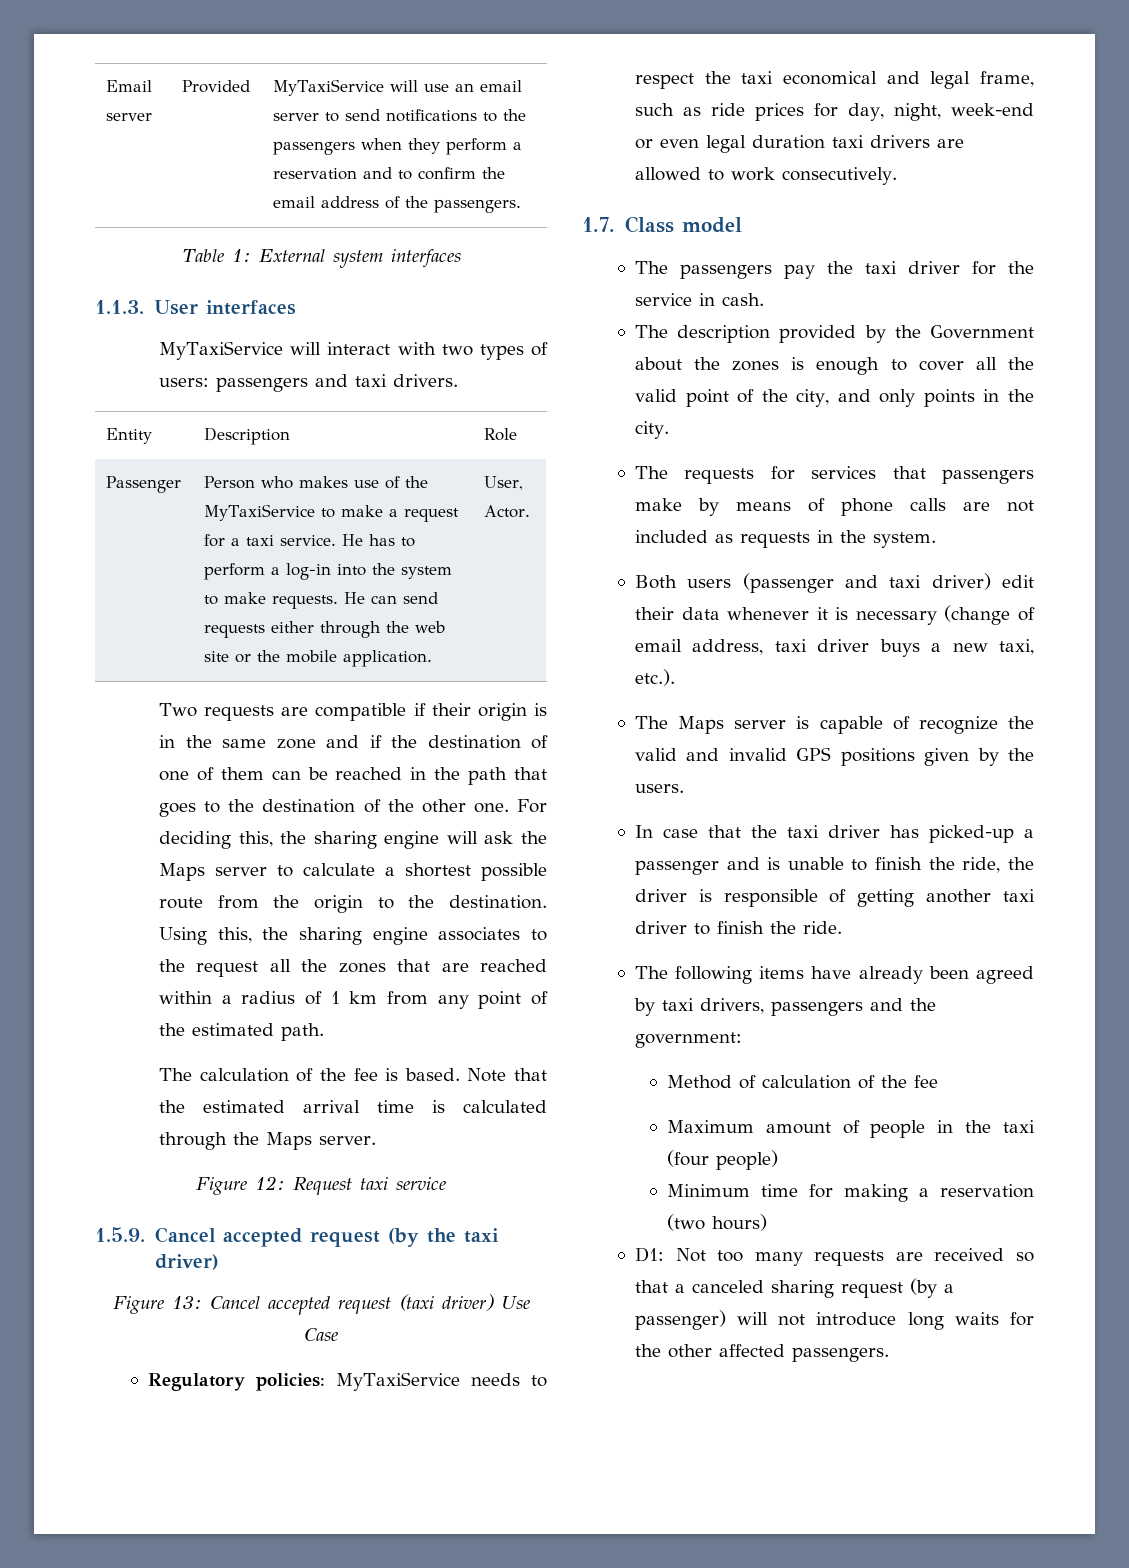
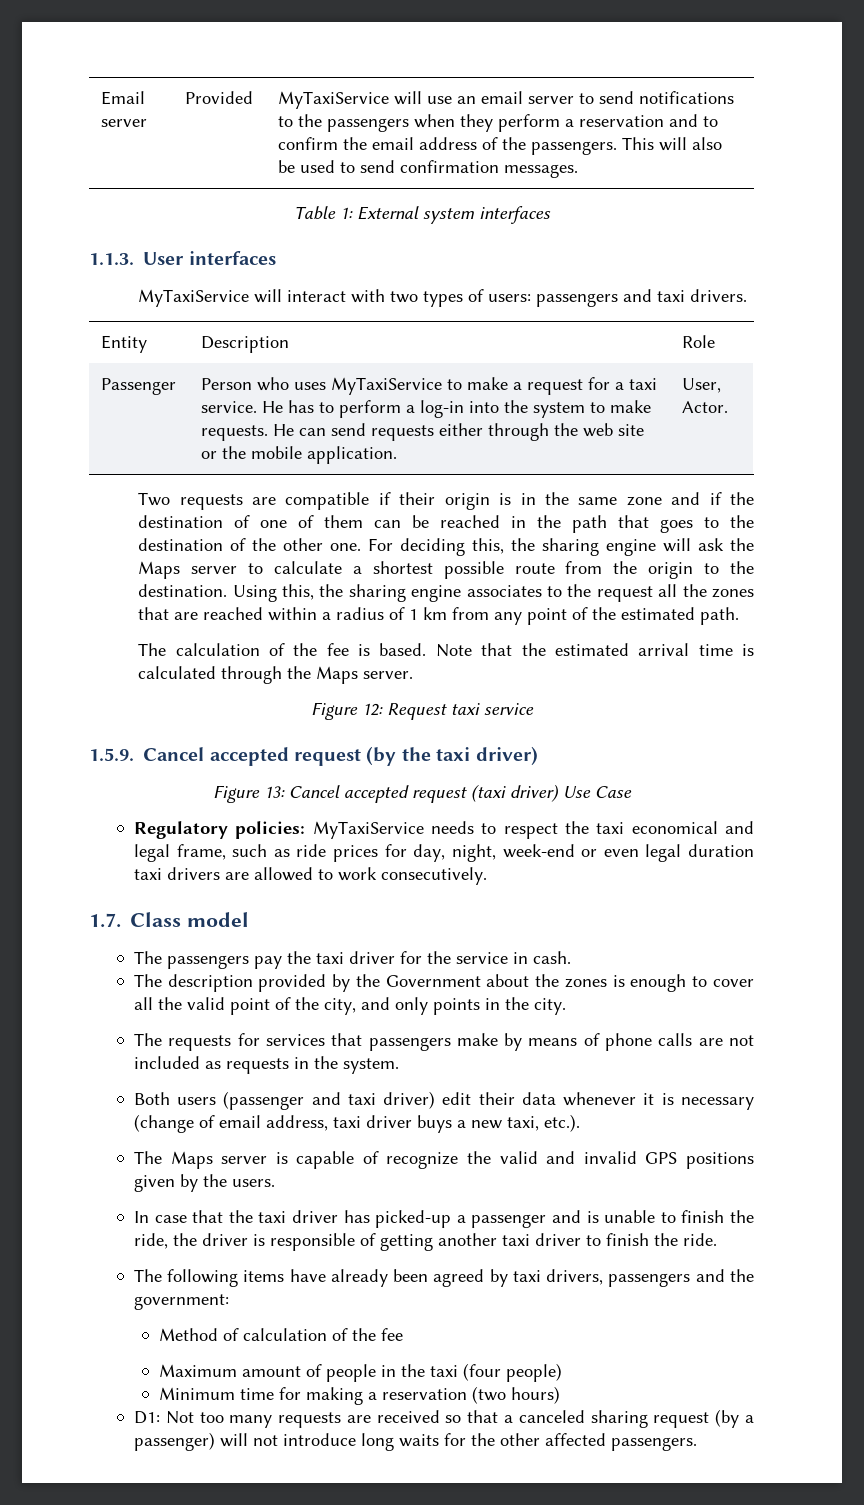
- Email server | Provided | MyTaxiService will use an email server to send notifications to the passengers when they perform a reservation and to confirm the email address of the passengers.
+ Email server | Provided | MyTaxiService will use an email server to send notifications to the passengers when they perform a reservation and to confirm the email address of the passengers. This will also be used to send confirmation messages.
- Person who makes use of the MyTaxiService to make a request for a taxi service.
+ Person who uses MyTaxiService to make a request for a taxi service.

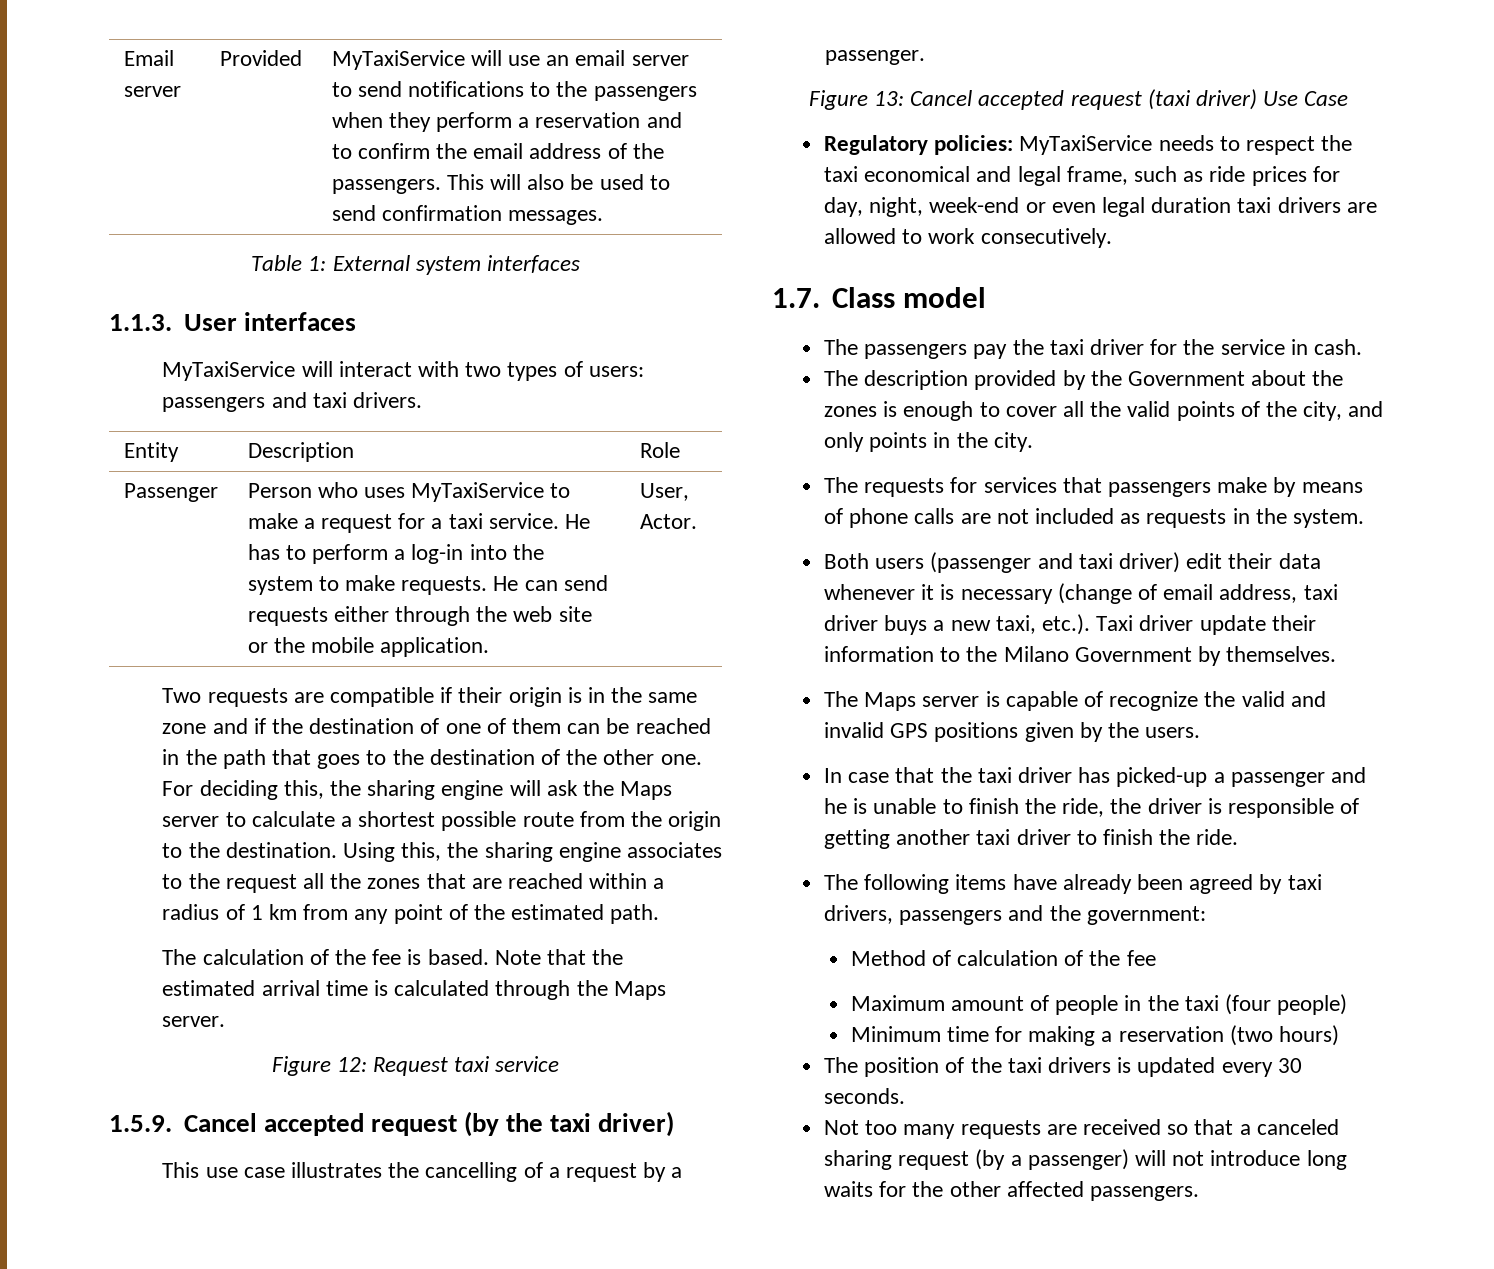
+ This use case illustrates the cancelling of a request by a passenger.
- The description provided by the Government about the zones is enough to cover all the valid point of the city, and only points in the city.
+ The description provided by the Government about the zones is enough to cover all the valid points of the city, and only points in the city.
- Both users (passenger and taxi driver) edit their data whenever it is necessary (change of email address, taxi driver buys a new taxi, etc.).
+ Both users (passenger and taxi driver) edit their data whenever it is necessary (change of email address, taxi driver buys a new taxi, etc.). Taxi driver update their information to the Milano Government by themselves.
- In case that the taxi driver has picked-up a passenger and is unable to finish the ride, the driver is responsible of getting another taxi driver to finish the ride.
+ In case that the taxi driver has picked-up a passenger and he is unable to finish the ride, the driver is responsible of getting another taxi driver to finish the ride.
- D1: Not too many requests are received so that a canceled sharing request (by a passenger) will not introduce long waits for the other affected passengers.
+ The position of the taxi drivers is updated every 30 seconds.
+ Not too many requests are received so that a canceled sharing request (by a passenger) will not introduce long waits for the other affected passengers.

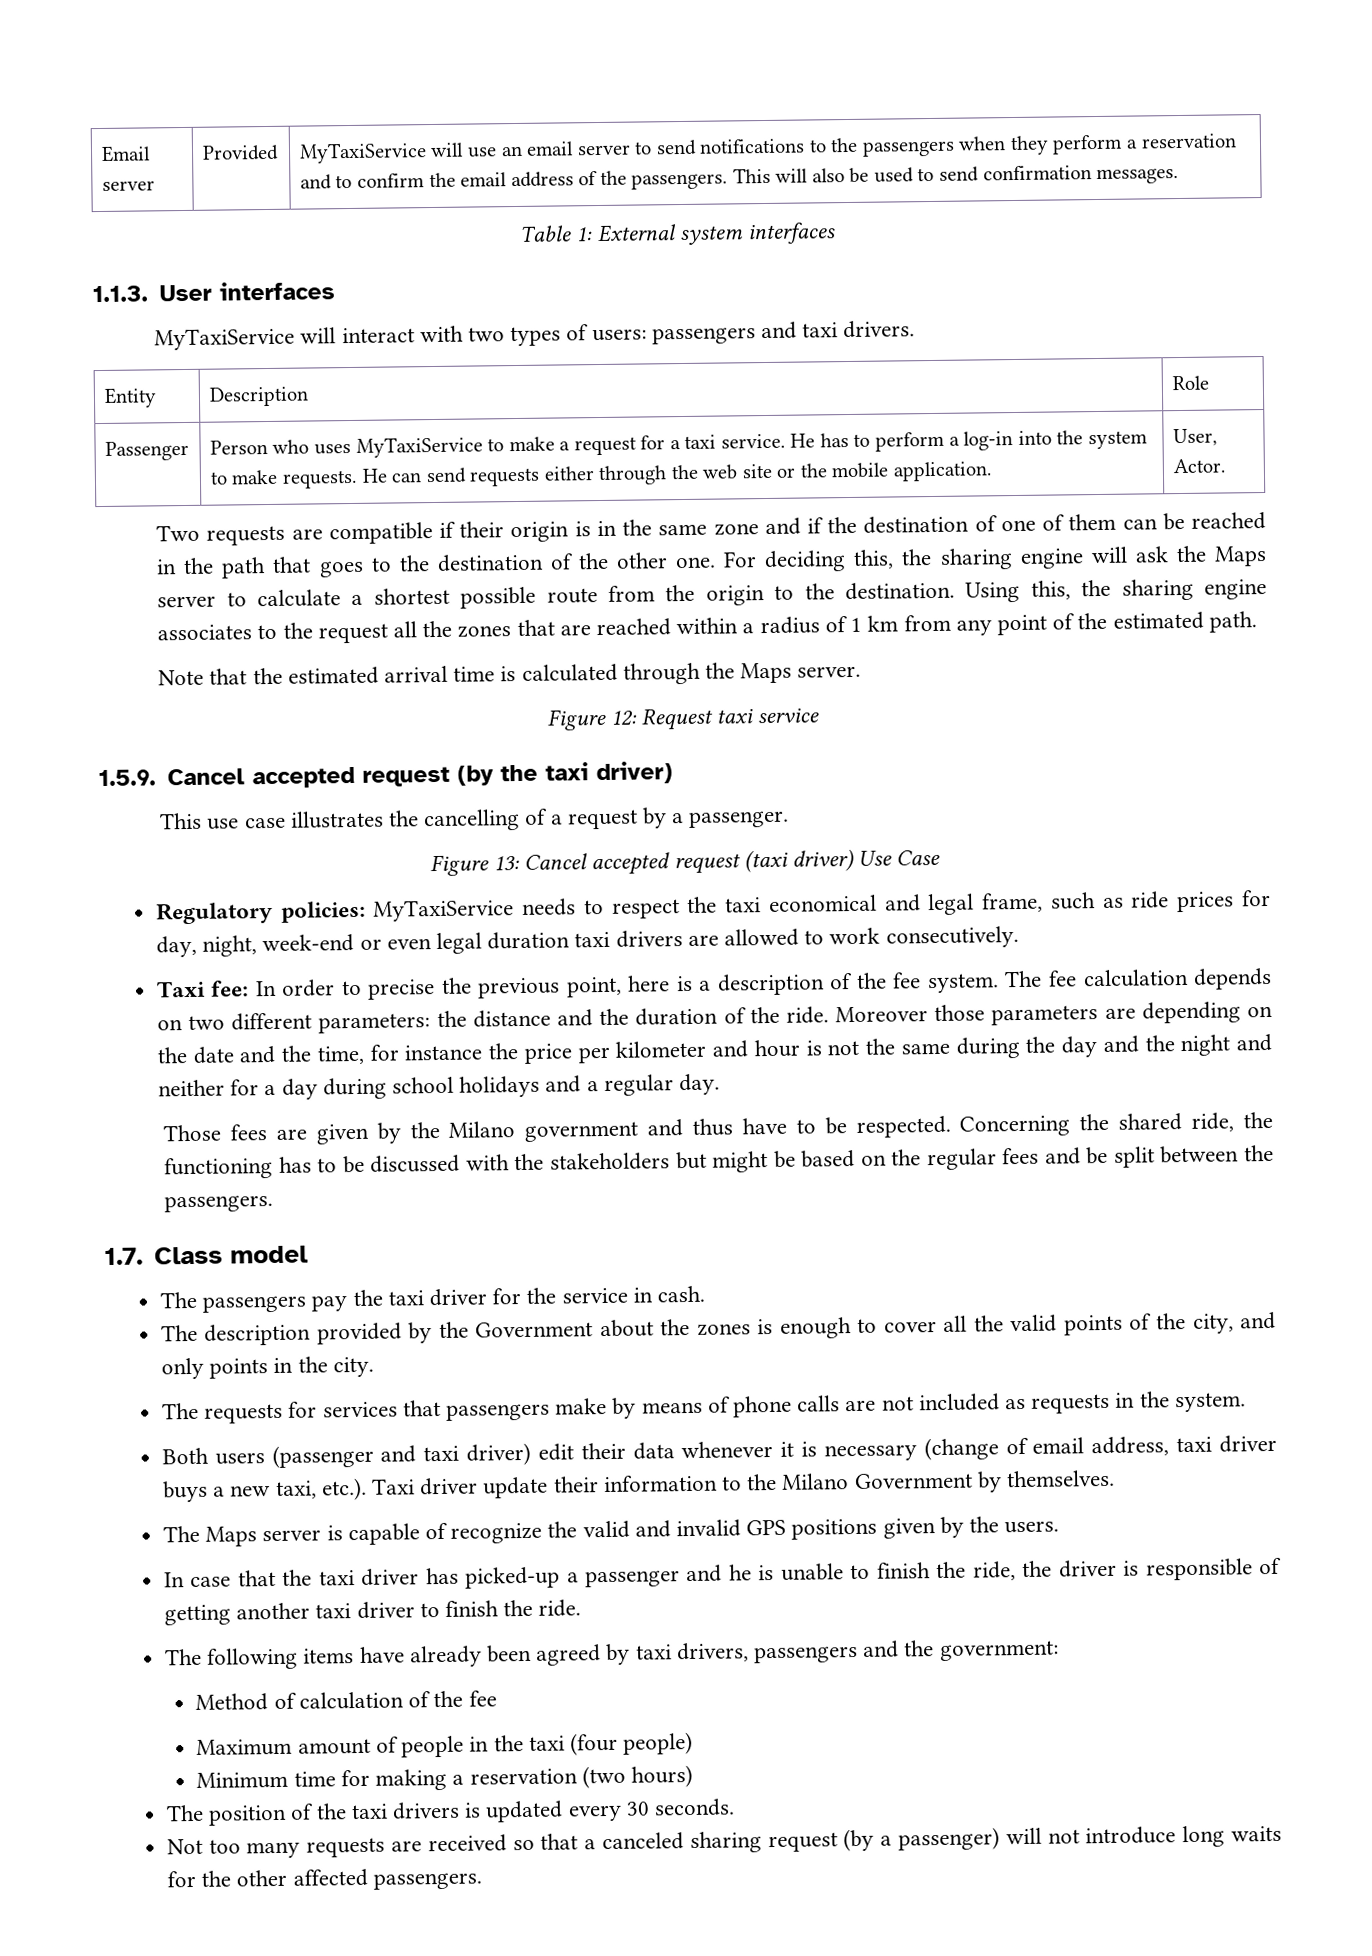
- The calculation of the fee is based.
+ Taxi fee: In order to precise the previous point, here is a description of the fee system. The fee calculation depends on two different parameters: the distance and the duration of the ride. Moreover those parameters are depending on the date and the time, for instance the price per kilometer and hour is not the same during the day and the night and neither for a day during school holidays and a regular day.
+ Those fees are given by the Milano government and thus have to be respected. Concerning the shared ride, the functioning has to be discussed with the stakeholders but might be based on the regular fees and be split between the passengers.

